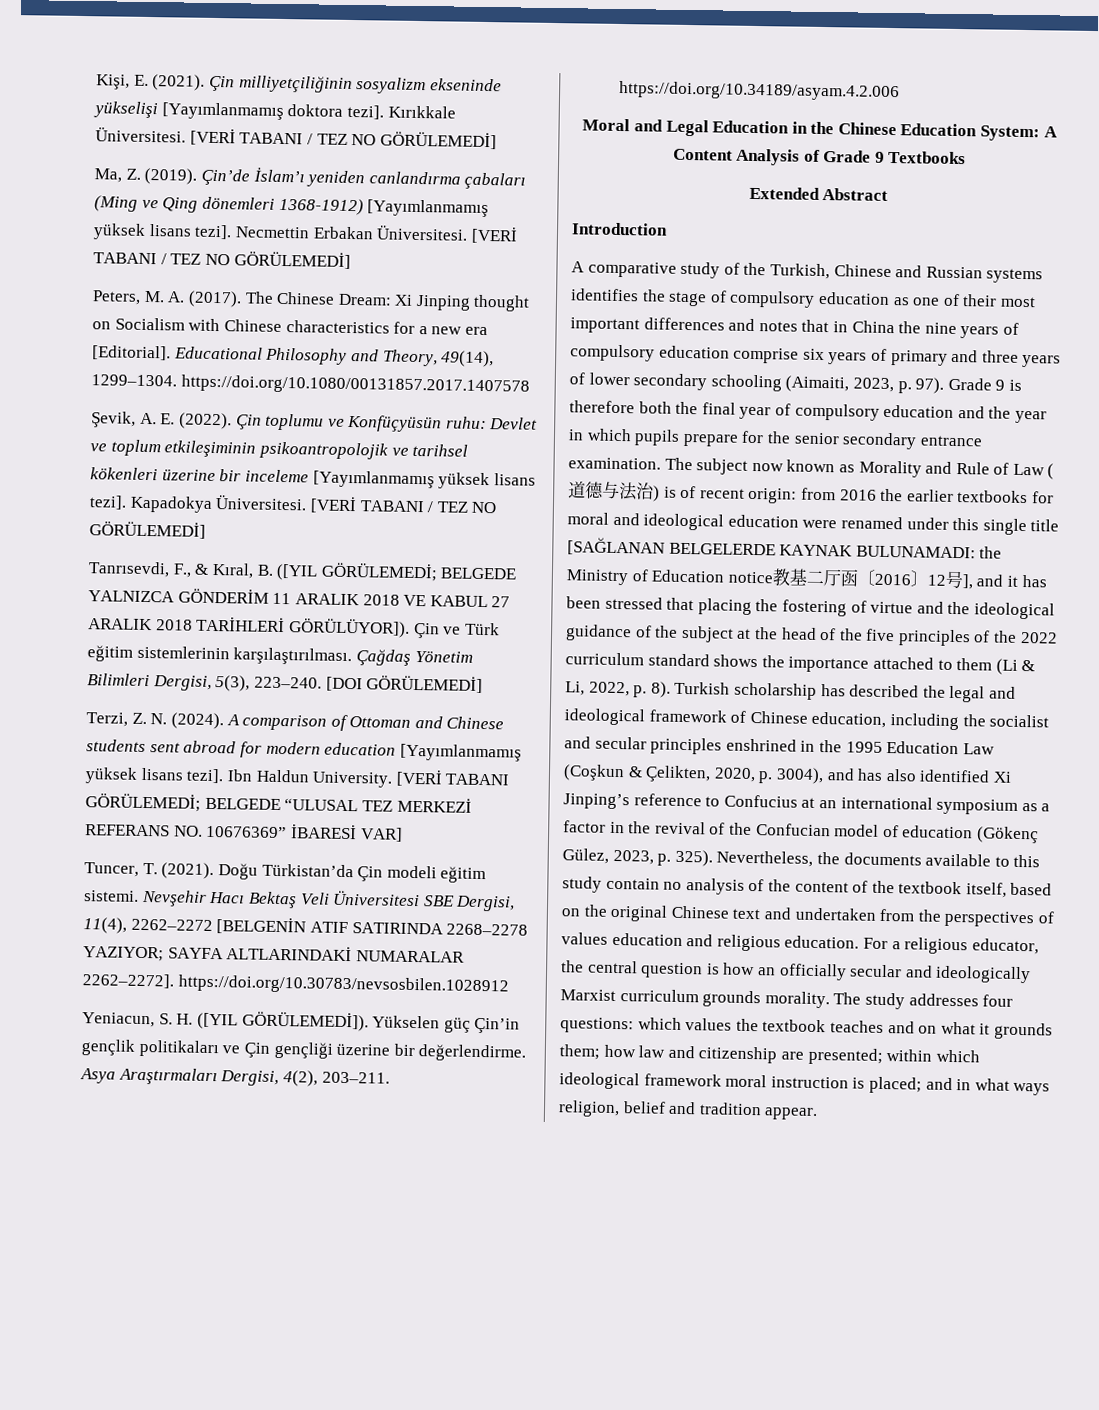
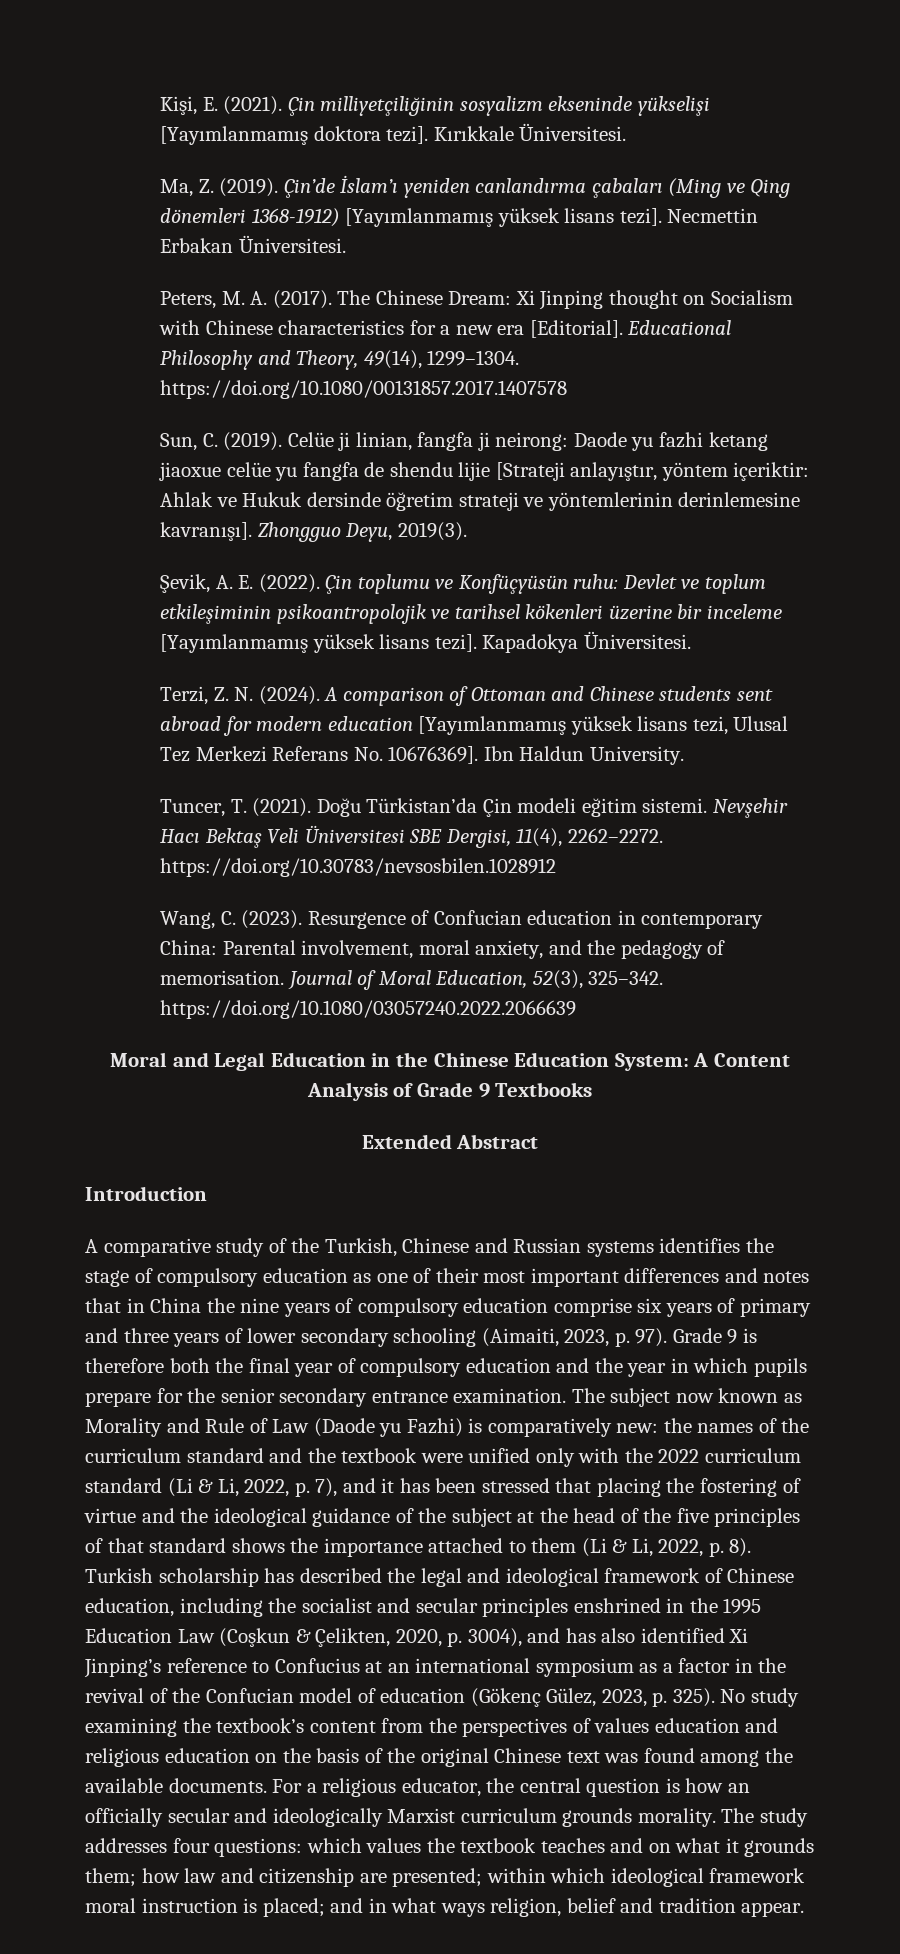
- Kırıkkale Üniversitesi. [VERİ TABANI / TEZ NO GÖRÜLEMEDİ]
+ Kırıkkale Üniversitesi.
- Necmettin Erbakan Üniversitesi. [VERİ TABANI / TEZ NO GÖRÜLEMEDİ]
+ Necmettin Erbakan Üniversitesi.
+ Sun, C. (2019). Celüe ji linian, fangfa ji neirong: Daode yu fazhi ketang jiaoxue celüe yu fangfa de shendu lijie [Strateji anlayıştır, yöntem içeriktir: Ahlak ve Hukuk dersinde öğretim strateji ve yöntemlerinin derinlemesine kavranışı]. Zhongguo Deyu, 2019(3).
- Kapadokya Üniversitesi. [VERİ TABANI / TEZ NO GÖRÜLEMEDİ]
- Tanrısevdi, F., & Kıral, B. ([YIL GÖRÜLEMEDİ; BELGEDE YALNIZCA GÖNDERİM 11 ARALIK 2018 VE KABUL 27 ARALIK 2018 TARİHLERİ GÖRÜLÜYOR]). Çin ve Türk eğitim sistemlerinin karşılaştırılması. Çağdaş Yönetim Bilimleri Dergisi, 5(3), 223–240. [DOI GÖRÜLEMEDİ]
+ Kapadokya Üniversitesi.
- A comparison of Ottoman and Chinese students sent abroad for modern education [Yayımlanmamış yüksek lisans tezi]. Ibn Haldun University. [VERİ TABANI GÖRÜLEMEDİ; BELGEDE “ULUSAL TEZ MERKEZİ REFERANS NO. 10676369” İBARESİ VAR]
+ A comparison of Ottoman and Chinese students sent abroad for modern education [Yayımlanmamış yüksek lisans tezi, Ulusal Tez Merkezi Referans No. 10676369]. Ibn Haldun University.
- Nevşehir Hacı Bektaş Veli Üniversitesi SBE Dergisi, 11(4), 2262–2272 [BELGENİN ATIF SATIRINDA 2268–2278 YAZIYOR; SAYFA ALTLARINDAKİ NUMARALAR 2262–2272]. https://doi.org/10.30783/nevsosbilen.1028912
- Yeniacun, S. H. ([YIL GÖRÜLEMEDİ]). Yükselen güç Çin’in gençlik politikaları ve Çin gençliği üzerine bir değerlendirme. Asya Araştırmaları Dergisi, 4(2), 203–211. https://doi.org/10.34189/asyam.4.2.006
+ Nevşehir Hacı Bektaş Veli Üniversitesi SBE Dergisi, 11(4), 2262–2272. https://doi.org/10.30783/nevsosbilen.1028912
+ Wang, C. (2023). Resurgence of Confucian education in contemporary China: Parental involvement, moral anxiety, and the pedagogy of memorisation. Journal of Moral Education, 52(3), 325–342. https://doi.org/10.1080/03057240.2022.2066639
- The subject now known as Morality and Rule of Law (道德与法治) is of recent origin: from 2016 the earlier textbooks for moral and ideological education were renamed under this single title [SAĞLANAN BELGELERDE KAYNAK BULUNAMADI: the Ministry of Education notice教基二厅函〔2016〕12号], and it has been stressed that placing the fostering of virtue and the ideological guidance of the subject at the head of the five principles of the 2022 curriculum standard shows the importance attached to them (Li & Li, 2022, p. 8).
+ The subject now known as Morality and Rule of Law (Daode yu Fazhi) is comparatively new: the names of the curriculum standard and the textbook were unified only with the 2022 curriculum standard (Li & Li, 2022, p. 7), and it has been stressed that placing the fostering of virtue and the ideological guidance of the subject at the head of the five principles of that standard shows the importance attached to them (Li & Li, 2022, p. 8).
- Nevertheless, the documents available to this study contain no analysis of the content of the textbook itself, based on the original Chinese text and undertaken from the perspectives of values education and religious education.
+ No study examining the textbook’s content from the perspectives of values education and religious education on the basis of the original Chinese text was found among the available documents.

